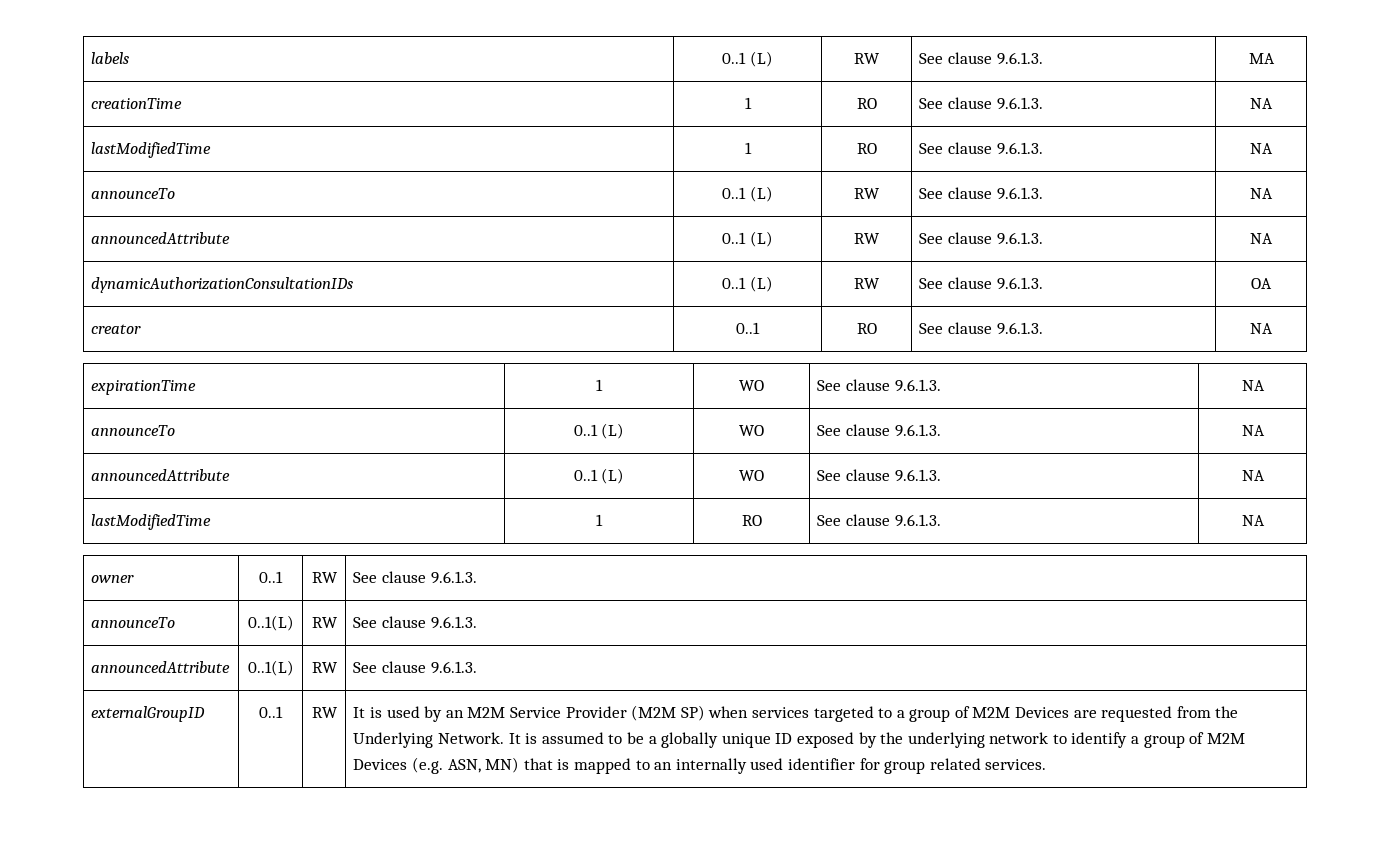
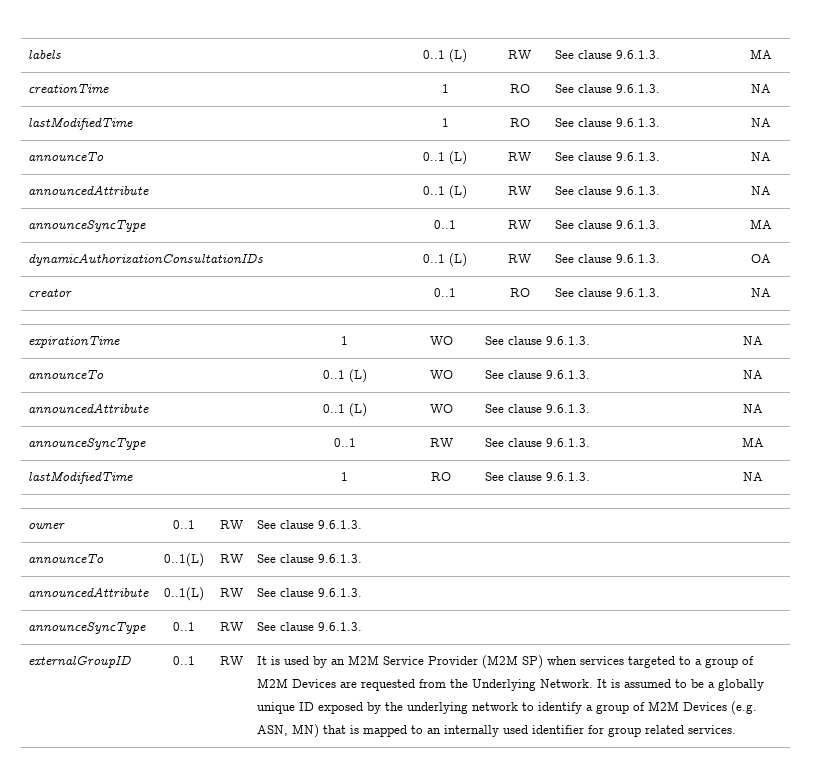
  announcedAttribute | 0..1 (L) | RW | See clause 9.6.1.3. | NA
+ announceSyncType | 0..1 | RW | See clause 9.6.1.3. | MA
  announcedAttribute | 0..1 (L) | WO | See clause 9.6.1.3. | NA
+ announceSyncType | 0..1 | RW | See clause 9.6.1.3. | MA
  announcedAttribute | 0..1(L) | RW | See clause 9.6.1.3.
+ announceSyncType | 0..1 | RW | See clause 9.6.1.3.

